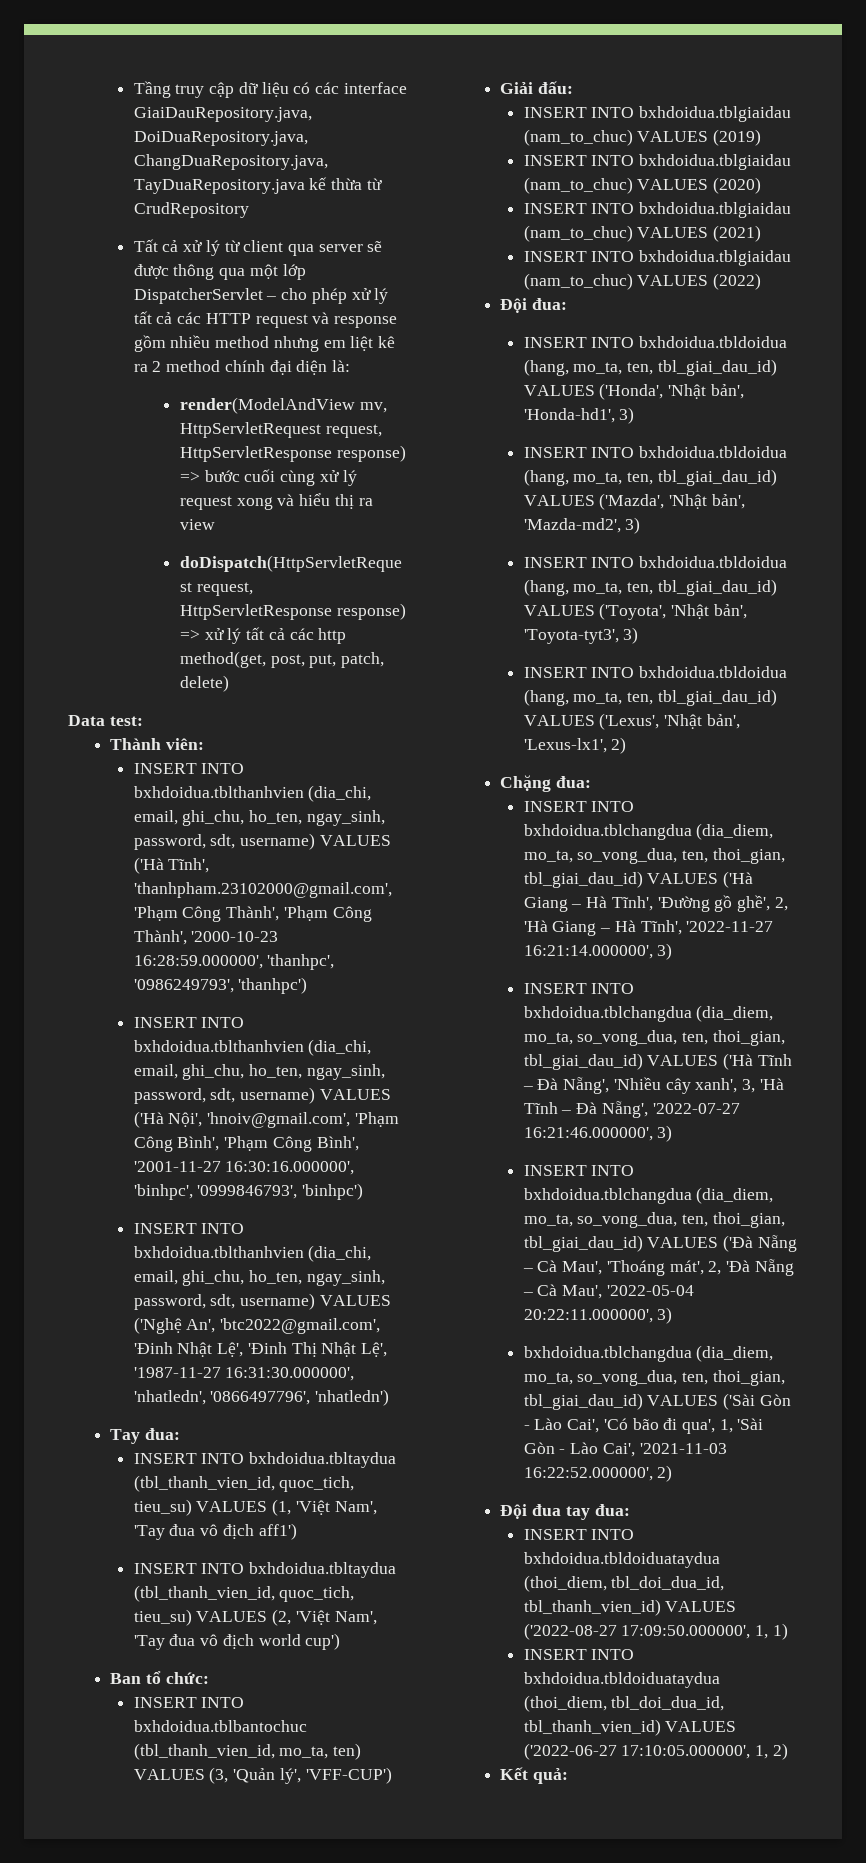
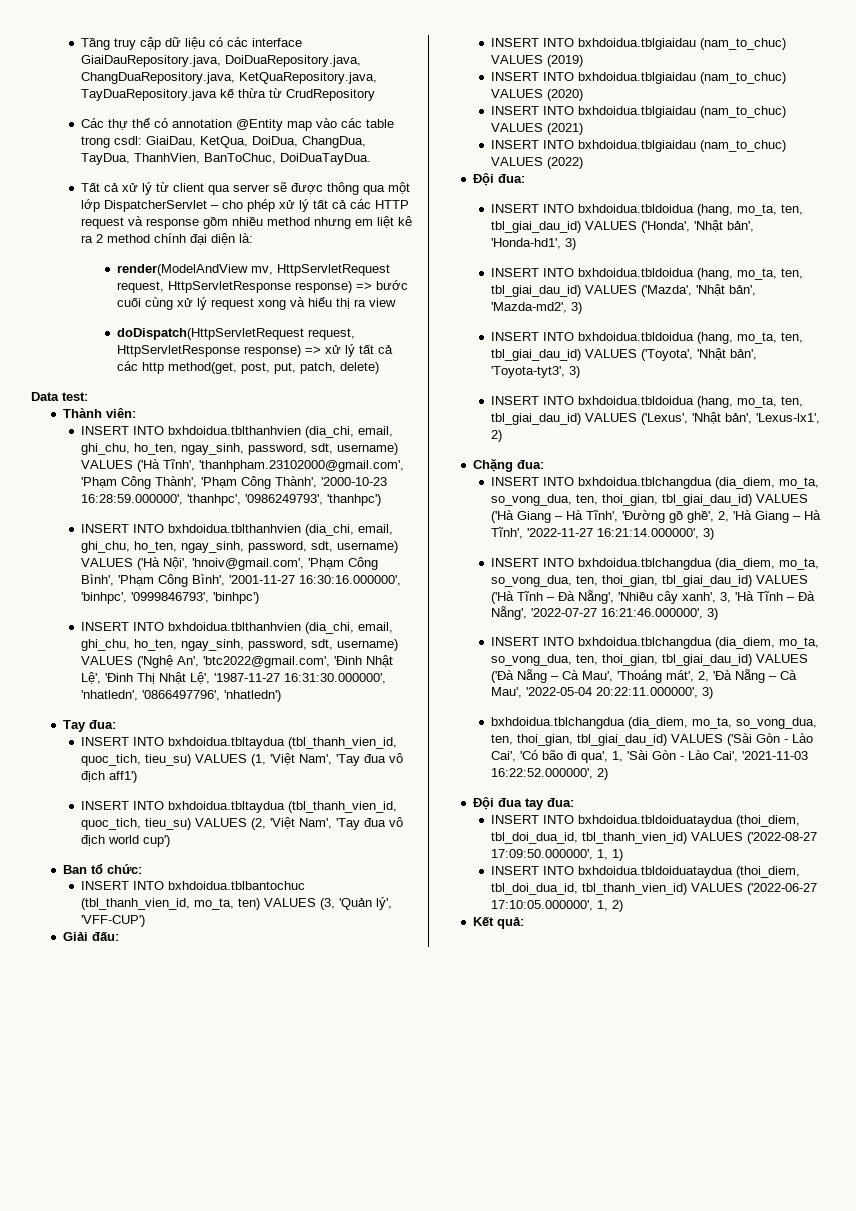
- Tầng truy cập dữ liệu có các interface GiaiDauRepository.java, DoiDuaRepository.java, ChangDuaRepository.java, TayDuaRepository.java kế thừa từ CrudRepository
+ Tầng truy cập dữ liệu có các interface GiaiDauRepository.java, DoiDuaRepository.java, ChangDuaRepository.java, KetQuaRepository.java, TayDuaRepository.java kế thừa từ CrudRepository
+ Các thự thể có annotation @Entity map vào các table trong csdl: GiaiDau, KetQua, DoiDua, ChangDua, TayDua, ThanhVien, BanToChuc, DoiDuaTayDua.

